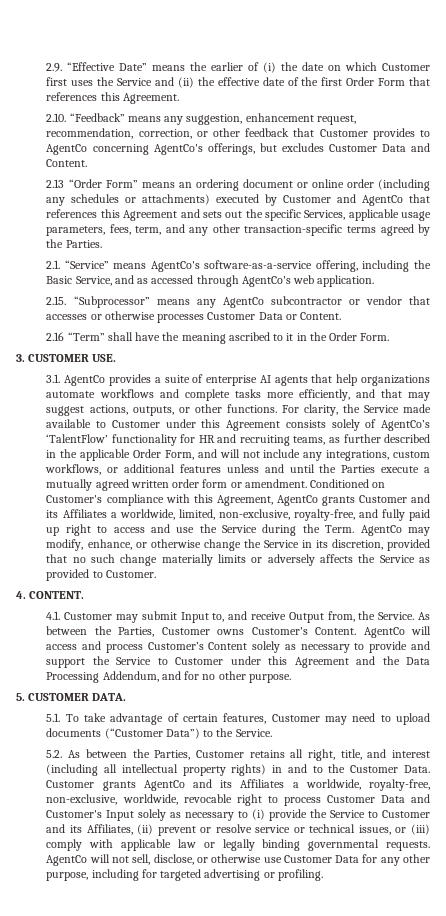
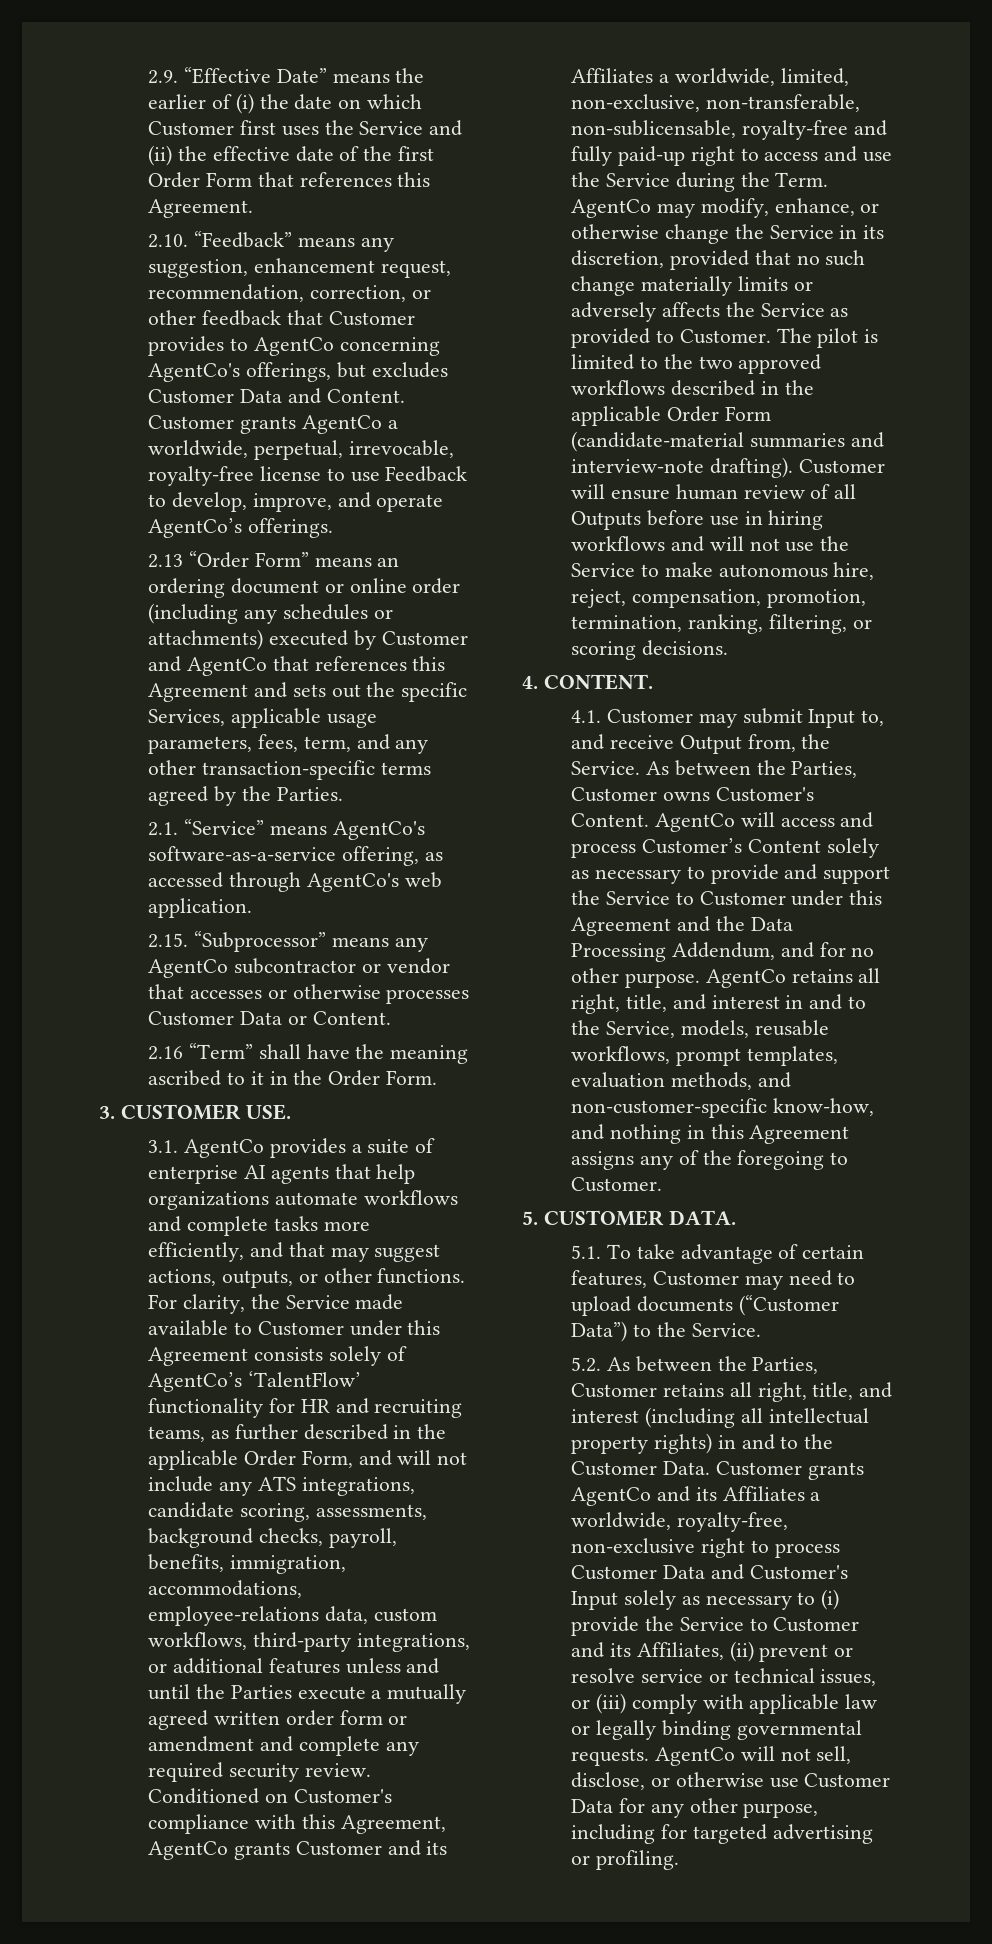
+ Customer grants AgentCo a worldwide, perpetual, irrevocable, royalty-free license to use Feedback to develop, improve, and operate AgentCo’s offerings.
- 2.1. “Service” means AgentCo's software-as-a-service offering, including the Basic Service, and as accessed through AgentCo's web application.
+ 2.1. “Service” means AgentCo's software-as-a-service offering, as accessed through AgentCo's web application.
- For clarity, the Service made available to Customer under this Agreement consists solely of AgentCo’s ‘TalentFlow’ functionality for HR and recruiting teams, as further described in the applicable Order Form, and will not include any integrations, custom workflows, or additional features unless and until the Parties execute a mutually agreed written order form or amendment.
+ For clarity, the Service made available to Customer under this Agreement consists solely of AgentCo’s ‘TalentFlow’ functionality for HR and recruiting teams, as further described in the applicable Order Form, and will not include any ATS integrations, candidate scoring, assessments, background checks, payroll, benefits, immigration, accommodations, employee-relations data, custom workflows, third-party integrations, or additional features unless and until the Parties execute a mutually agreed written order form or amendment and complete any required security review.
- Conditioned on Customer's compliance with this Agreement, AgentCo grants Customer and its Affiliates a worldwide, limited, non-exclusive, royalty-free, and fully paid up right to access and use the Service during the Term.
+ Conditioned on Customer's compliance with this Agreement, AgentCo grants Customer and its Affiliates a worldwide, limited, non-exclusive, non-transferable, non-sublicensable, royalty-free and fully paid-up right to access and use the Service during the Term.
+ The pilot is limited to the two approved workflows described in the applicable Order Form (candidate-material summaries and interview-note drafting). Customer will ensure human review of all Outputs before use in hiring workflows and will not use the Service to make autonomous hire, reject, compensation, promotion, termination, ranking, filtering, or scoring decisions.
+ AgentCo retains all right, title, and interest in and to the Service, models, reusable workflows, prompt templates, evaluation methods, and non-customer-specific know-how, and nothing in this Agreement assigns any of the foregoing to Customer.
- Customer grants AgentCo and its Affiliates a worldwide, royalty-free, non-exclusive, worldwide, revocable right to process Customer Data and Customer's Input solely as necessary to (i) provide the Service to Customer and its Affiliates, (ii) prevent or resolve service or technical issues, or (iii) comply with applicable law or legally binding governmental requests.
+ Customer grants AgentCo and its Affiliates a worldwide, royalty-free, non-exclusive right to process Customer Data and Customer's Input solely as necessary to (i) provide the Service to Customer and its Affiliates, (ii) prevent or resolve service or technical issues, or (iii) comply with applicable law or legally binding governmental requests.

